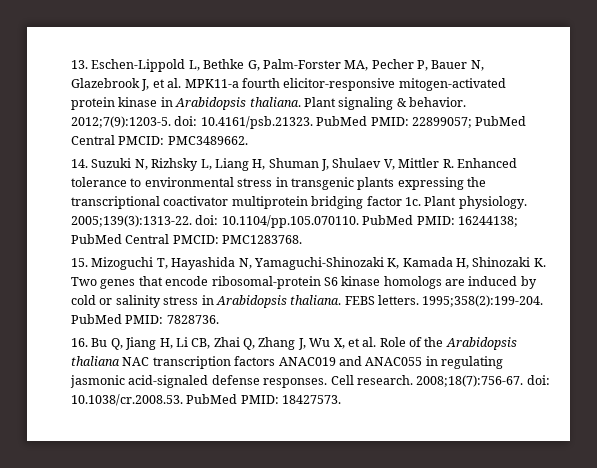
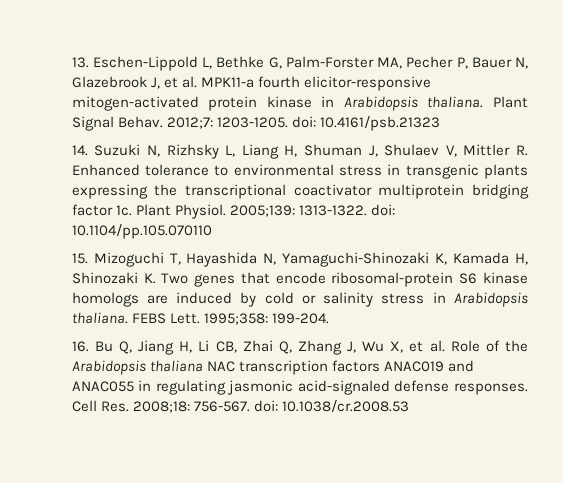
- Plant signaling & behavior. 2012;7(9):1203-5. doi: 10.4161/psb.21323. PubMed PMID: 22899057; PubMed Central PMCID: PMC3489662.
+ Plant Signal Behav. 2012;7: 1203-1205. doi: 10.4161/psb.21323
- Plant physiology. 2005;139(3):1313-22. doi: 10.1104/pp.105.070110. PubMed PMID: 16244138; PubMed Central PMCID: PMC1283768.
+ Plant Physiol. 2005;139: 1313-1322. doi: 10.1104/pp.105.070110
- FEBS letters. 1995;358(2):199-204. PubMed PMID: 7828736.
+ FEBS Lett. 1995;358: 199-204.
- Cell research. 2008;18(7):756-67. doi: 10.1038/cr.2008.53. PubMed PMID: 18427573.
+ Cell Res. 2008;18: 756-567. doi: 10.1038/cr.2008.53

